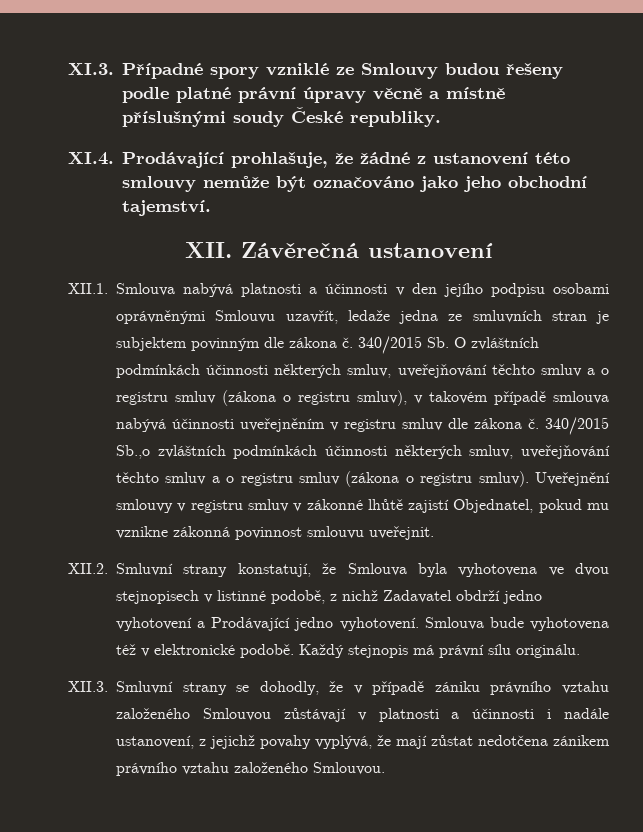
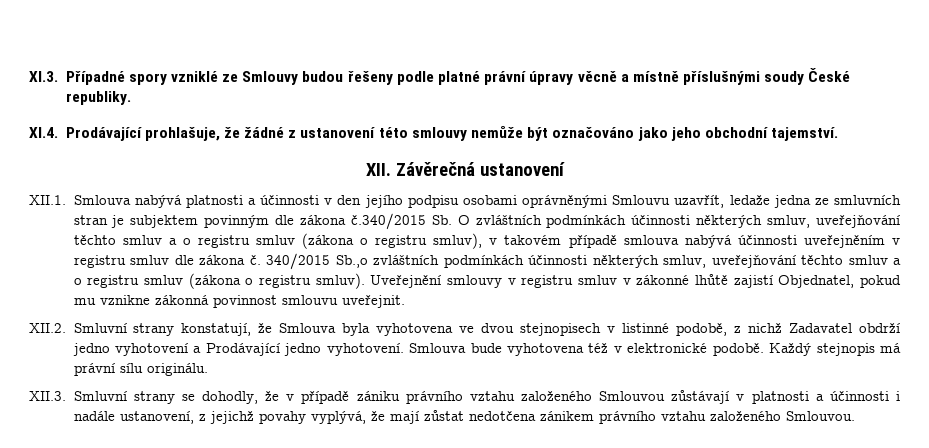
- XII.1. Smlouva nabývá platnosti a účinnosti v den jejího podpisu osobami oprávněnými Smlouvu uzavřít, ledaže jedna ze smluvních stran je subjektem povinným dle zákona č. 340/2015 Sb. O zvláštních podmínkách účinnosti některých smluv, uveřejňování těchto smluv a o registru smluv (zákona o registru smluv), v takovém případě smlouva nabývá účinnosti uveřejněním v registru smluv dle zákona č.
+ XII.1. Smlouva nabývá platnosti a účinnosti v den jejího podpisu osobami oprávněnými Smlouvu uzavřít, ledaže jedna ze smluvních stran je subjektem povinným dle zákona č.340/2015 Sb. O zvláštních podmínkách účinnosti některých smluv, uveřejňování těchto smluv a o registru smluv (zákona o registru smluv), v takovém případě smlouva nabývá účinnosti uveřejněním v registru smluv dle zákona č.

